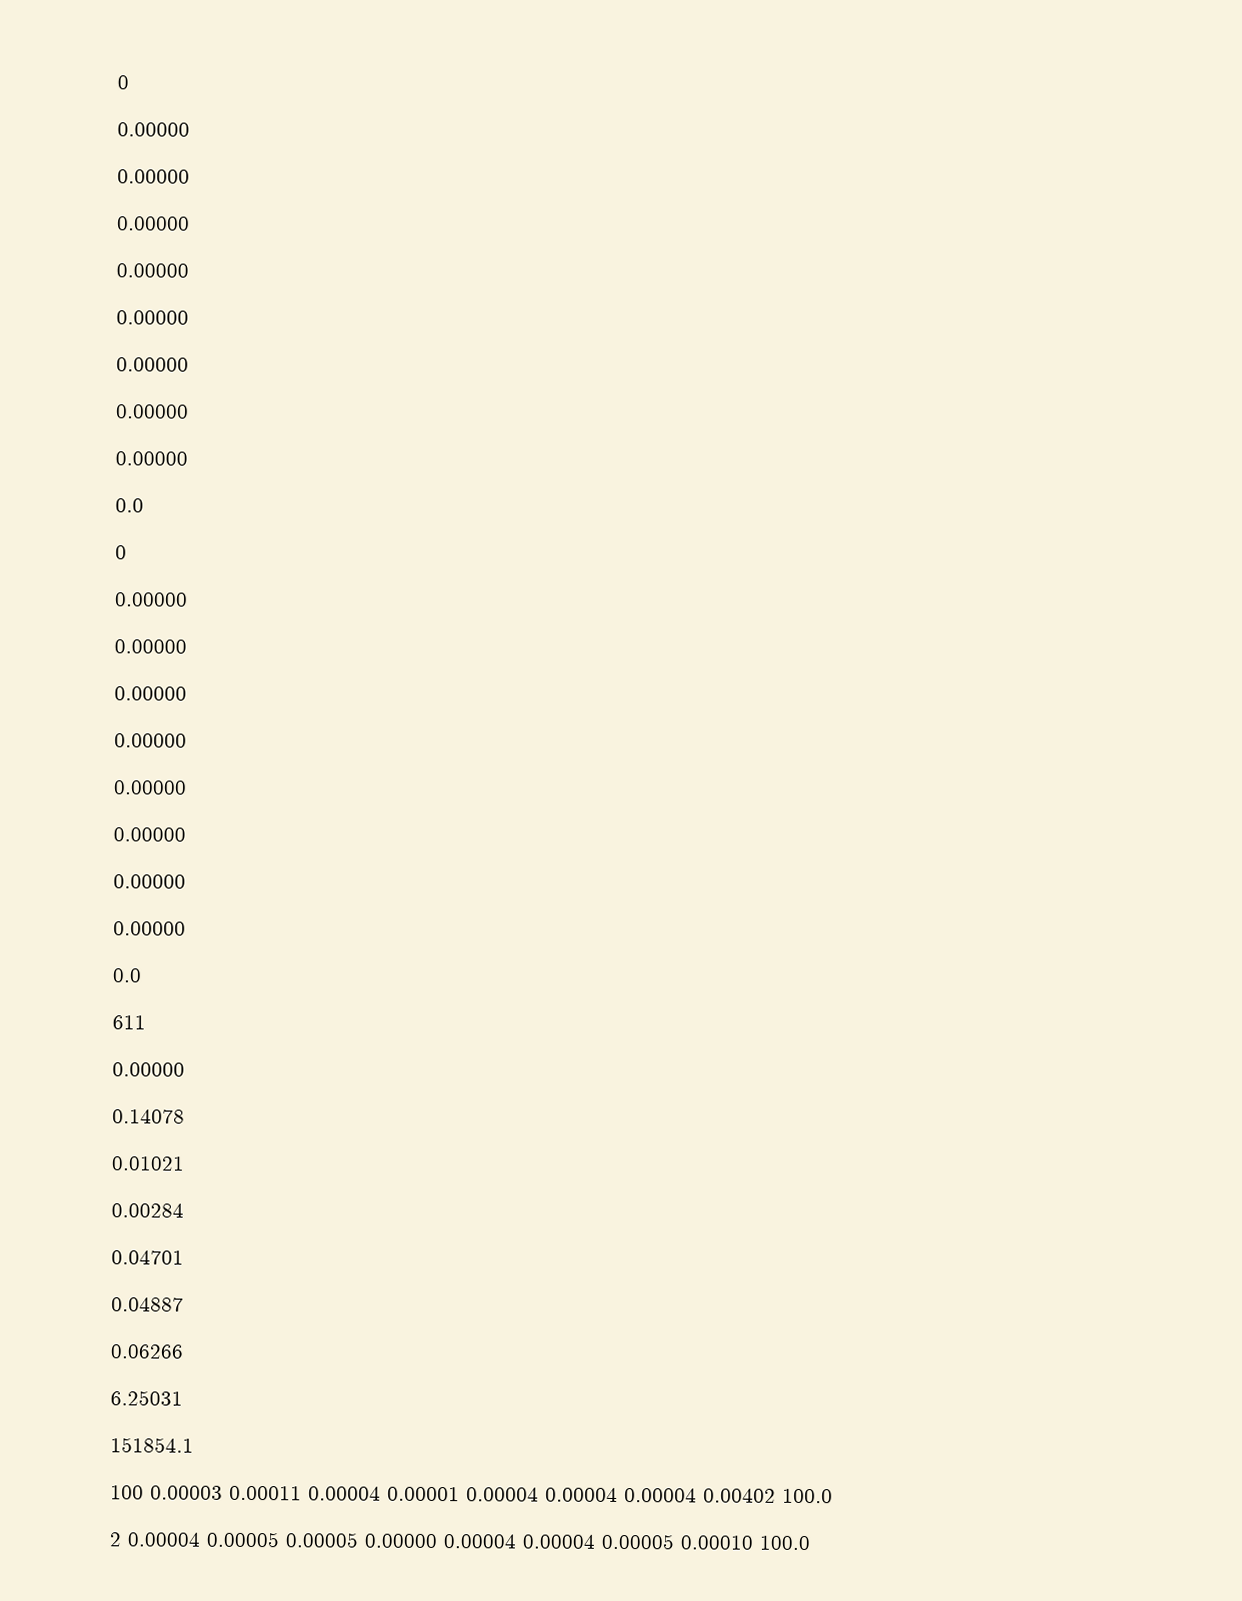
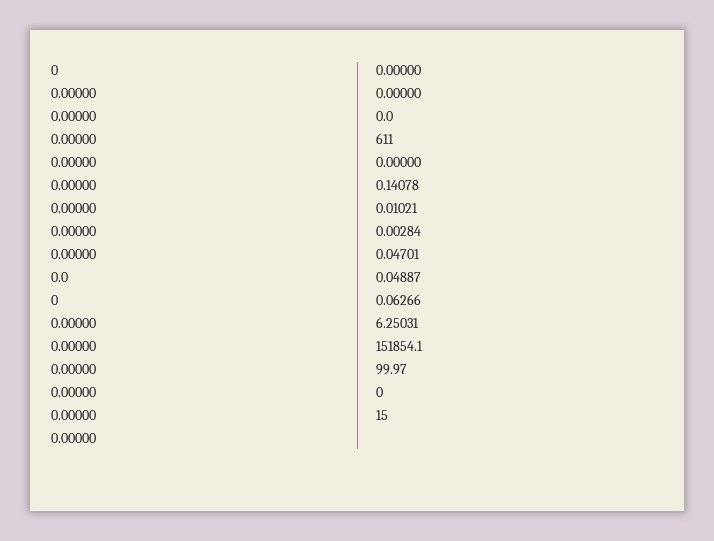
- 100 0.00003 0.00011 0.00004 0.00001 0.00004 0.00004 0.00004 0.00402 100.0
- 2 0.00004 0.00005 0.00005 0.00000 0.00004 0.00004 0.00005 0.00010 100.0
+ 99.97
+ 0
+ 15

